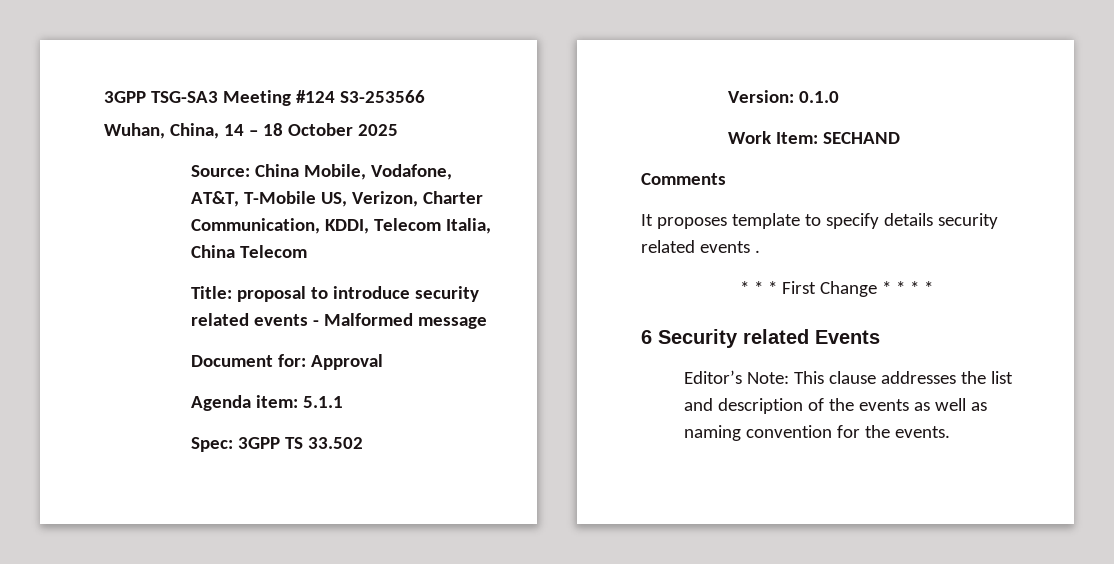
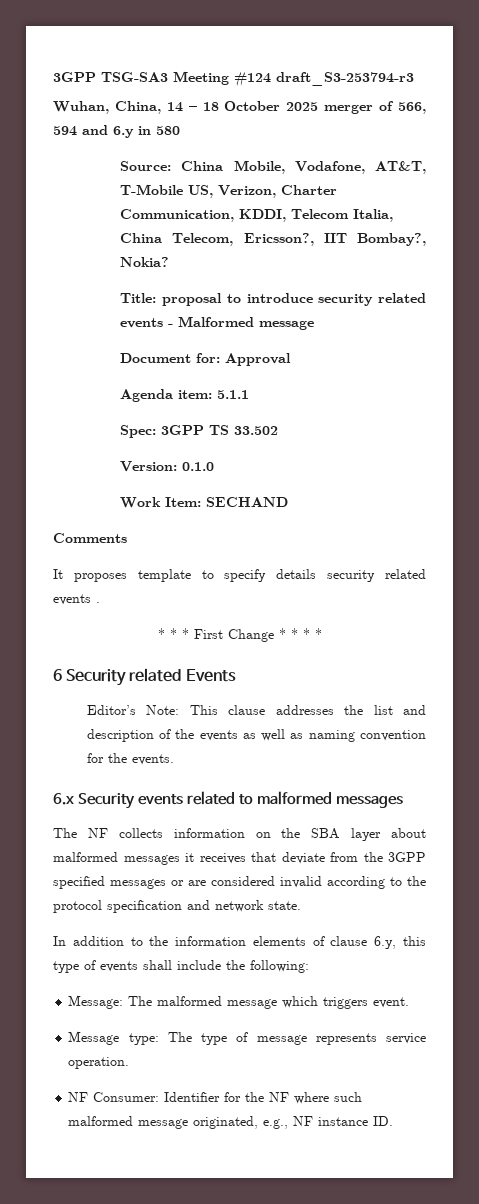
- 3GPP TSG-SA3 Meeting #124 S3-253566
+ 3GPP TSG-SA3 Meeting #124 draft_S3-253794-r3
- Wuhan, China, 14 – 18 October 2025
+ Wuhan, China, 14 – 18 October 2025 merger of 566, 594 and 6.y in 580
- Source: China Mobile, Vodafone, AT&T, T-Mobile US, Verizon, Charter Communication, KDDI, Telecom Italia, China Telecom
+ Source: China Mobile, Vodafone, AT&T, T-Mobile US, Verizon, Charter Communication, KDDI, Telecom Italia, China Telecom, Ericsson?, IIT Bombay?, Nokia?
+ 6.x Security events related to malformed messages
+ The NF collects information on the SBA layer about malformed messages it receives that deviate from the 3GPP specified messages or are considered invalid according to the protocol specification and network state.
+ In addition to the information elements of clause 6.y, this type of events shall include the following:
+ Message: The malformed message which triggers event.
+ Message type: The type of message represents service operation.
+ NF Consumer: Identifier for the NF where such malformed message originated, e.g., NF instance ID.

